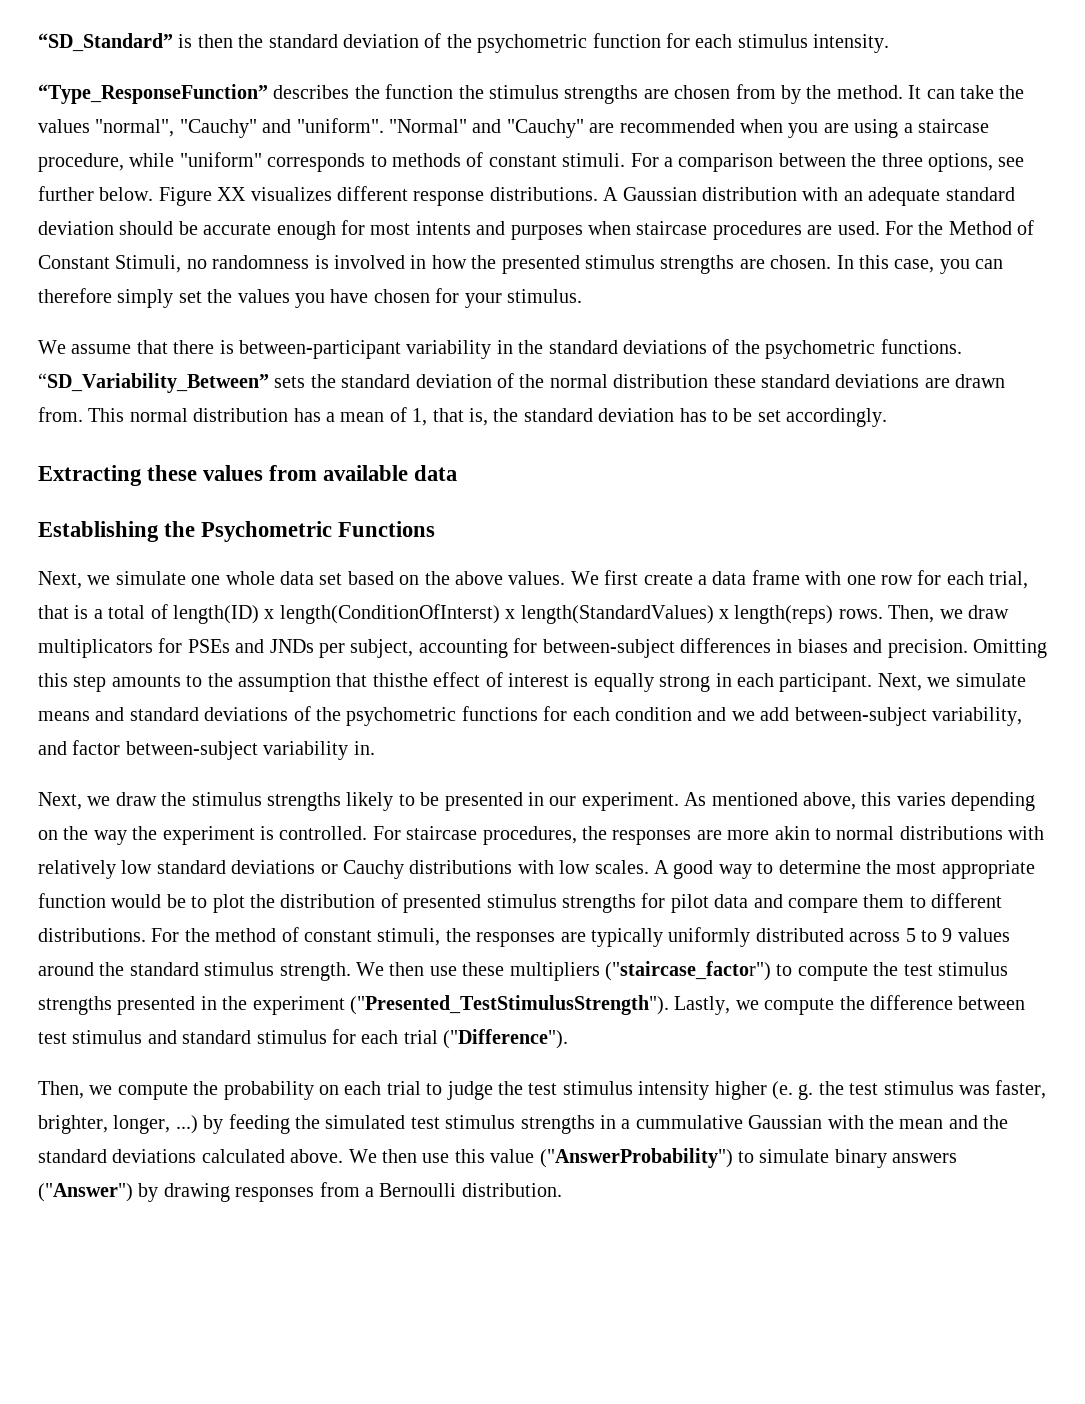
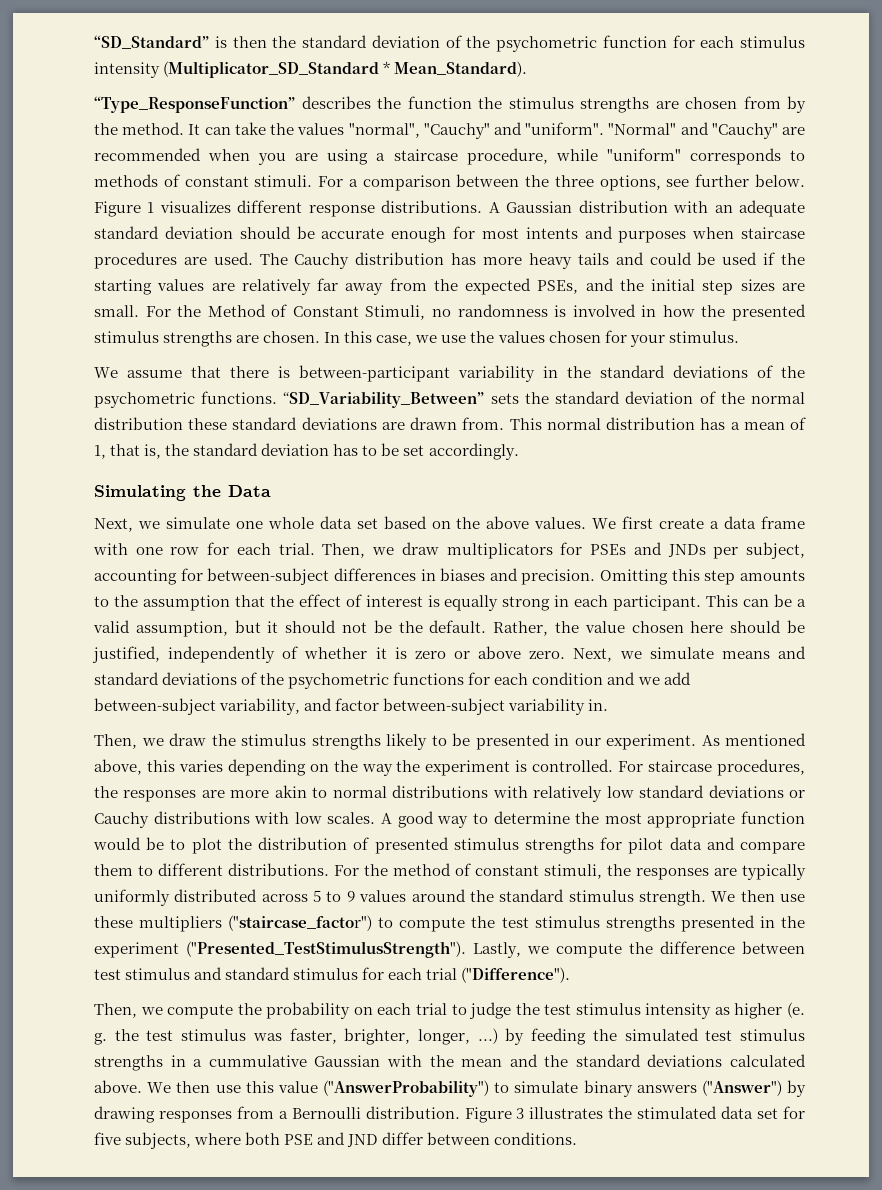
- “SD_Standard” is then the standard deviation of the psychometric function for each stimulus intensity.
+ “SD_Standard” is then the standard deviation of the psychometric function for each stimulus intensity (Multiplicator_SD_Standard * Mean_Standard).
- Figure XX visualizes different response distributions.
+ Figure 1 visualizes different response distributions.
+ The Cauchy distribution has more heavy tails and could be used if the starting values are relatively far away from the expected PSEs, and the initial step sizes are small.
- In this case, you can therefore simply set the values you have chosen for your stimulus.
+ In this case, we use the values chosen for your stimulus.
- Extracting these values from available data
- Establishing the Psychometric Functions
+ Simulating the Data
- We first create a data frame with one row for each trial, that is a total of length(ID) x length(ConditionOfInterst) x length(StandardValues) x length(reps) rows.
+ We first create a data frame with one row for each trial.
- Omitting this step amounts to the assumption that thisthe effect of interest is equally strong in each participant.
+ Omitting this step amounts to the assumption that the effect of interest is equally strong in each participant.
+ This can be a valid assumption, but it should not be the default. Rather, the value chosen here should be justified, independently of whether it is zero or above zero.
- Next, we draw the stimulus strengths likely to be presented in our experiment.
+ Then, we draw the stimulus strengths likely to be presented in our experiment.
- Then, we compute the probability on each trial to judge the test stimulus intensity higher (e. g. the test stimulus was faster, brighter, longer, ...) by feeding the simulated test stimulus strengths in a cummulative Gaussian with the mean and the standard deviations calculated above.
+ Then, we compute the probability on each trial to judge the test stimulus intensity as higher (e. g. the test stimulus was faster, brighter, longer, ...) by feeding the simulated test stimulus strengths in a cummulative Gaussian with the mean and the standard deviations calculated above.
+ Figure 3 illustrates the stimulated data set for five subjects, where both PSE and JND differ between conditions.

